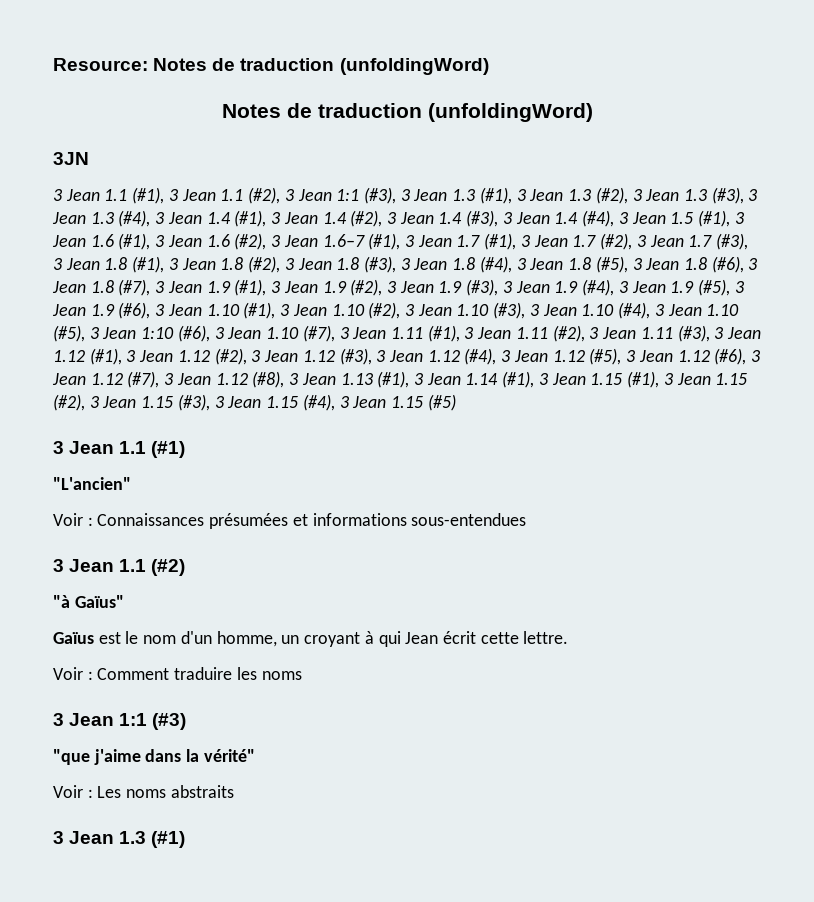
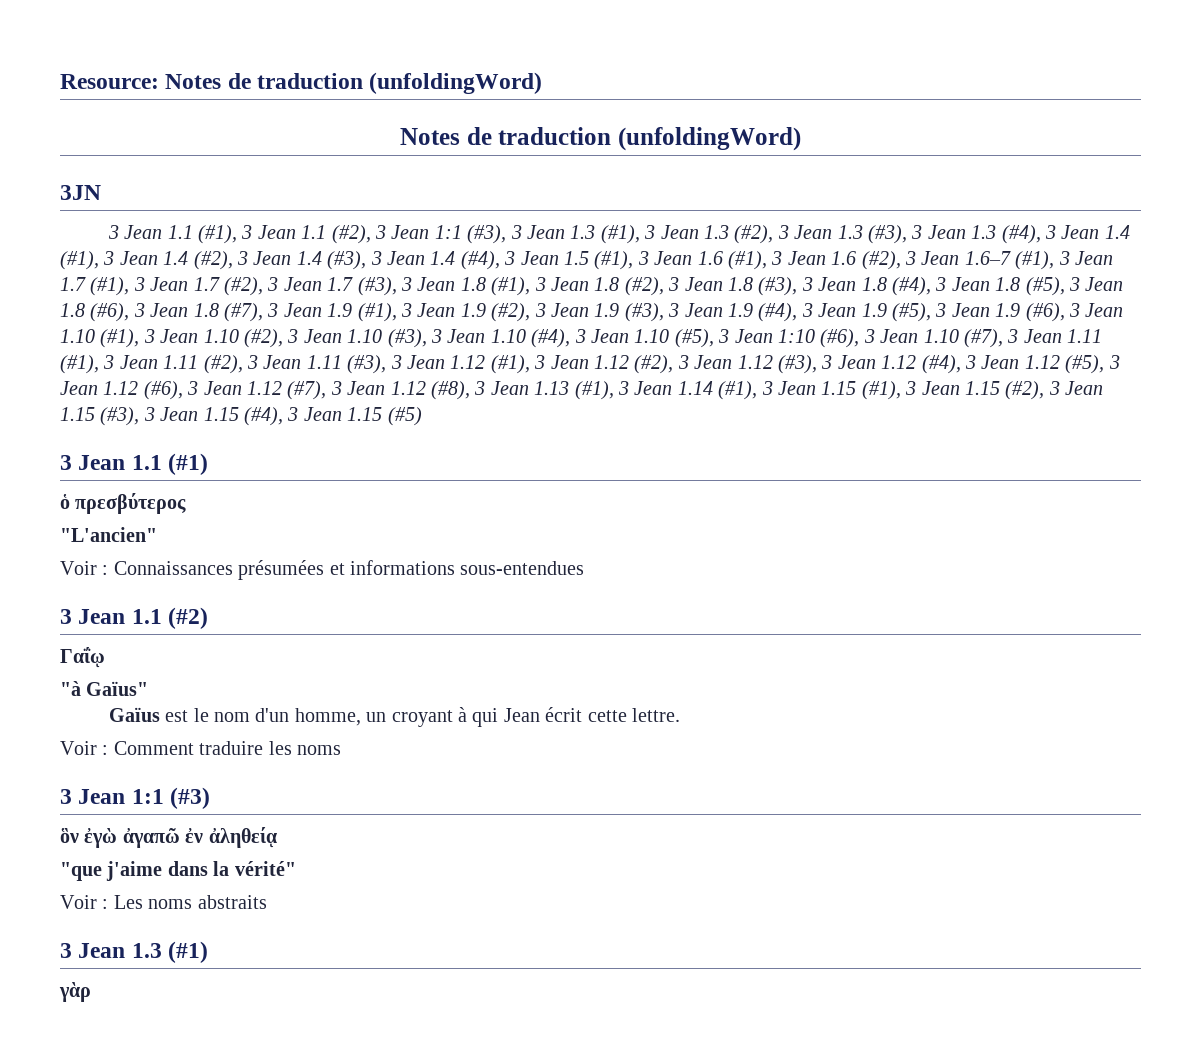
+ ὁ πρεσβύτερος
+ Γαΐῳ
+ ὃν ἐγὼ ἀγαπῶ ἐν ἀληθείᾳ
+ γὰρ

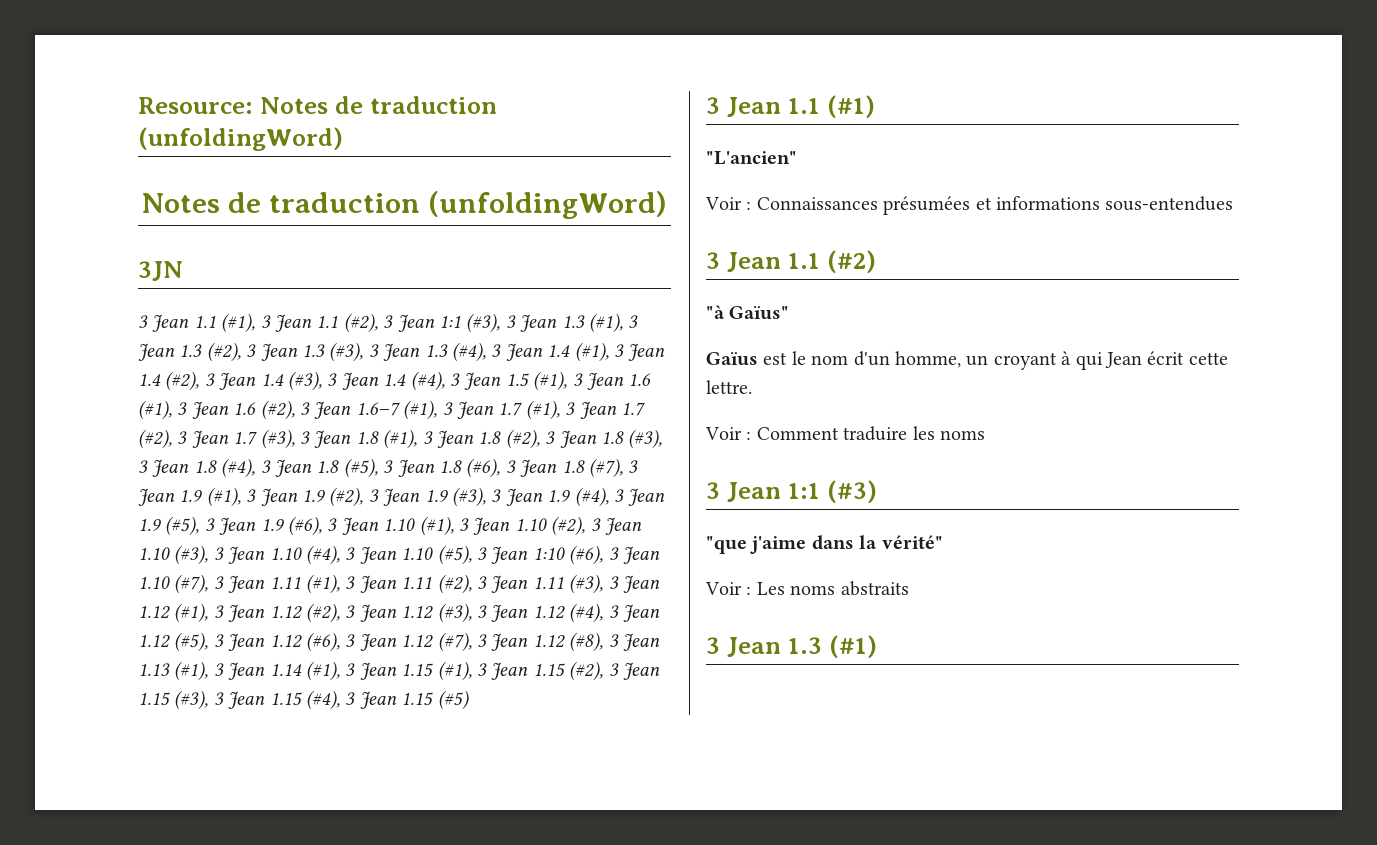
- ὁ πρεσβύτερος
- Γαΐῳ
- ὃν ἐγὼ ἀγαπῶ ἐν ἀληθείᾳ
- γὰρ

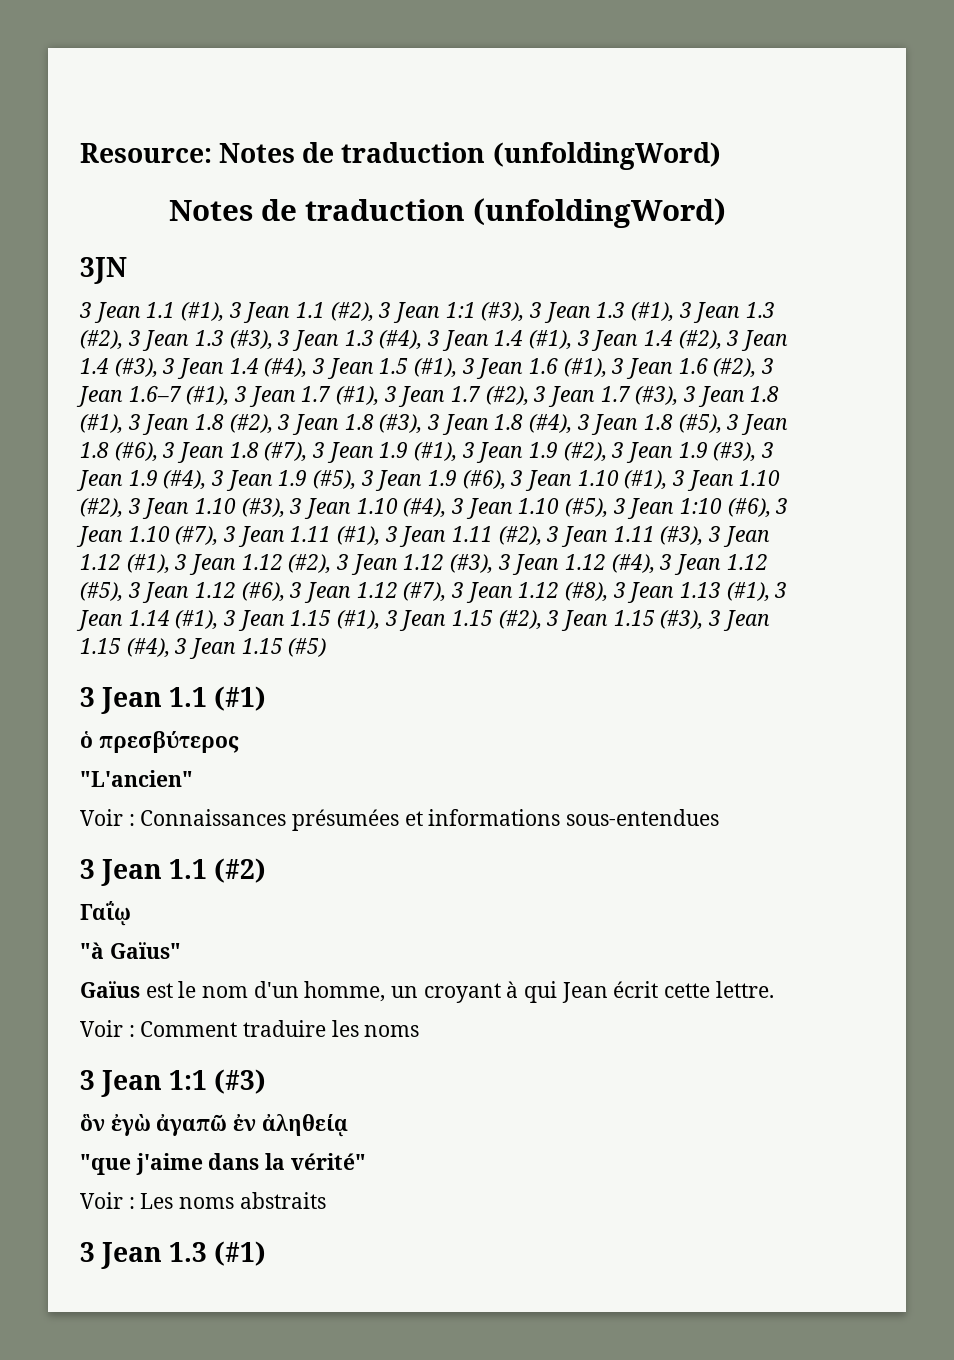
+ ὁ πρεσβύτερος
+ Γαΐῳ
+ ὃν ἐγὼ ἀγαπῶ ἐν ἀληθείᾳ

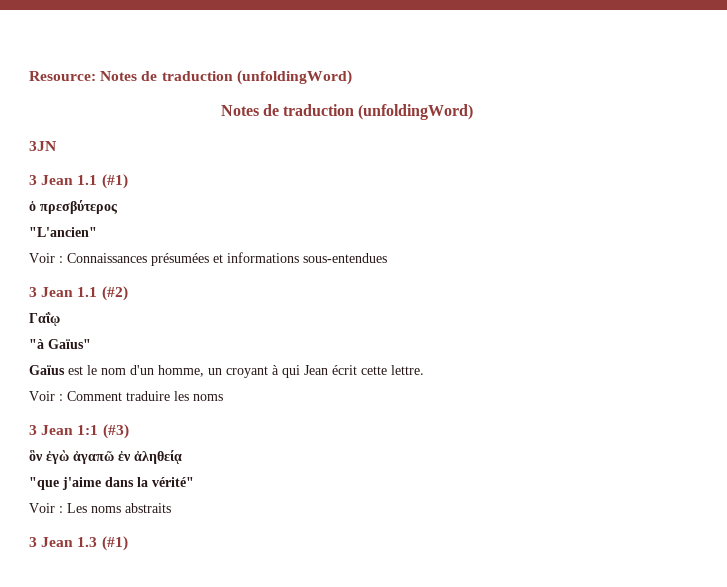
- 3 Jean 1.1 (#1), 3 Jean 1.1 (#2), 3 Jean 1:1 (#3), 3 Jean 1.3 (#1), 3 Jean 1.3 (#2), 3 Jean 1.3 (#3), 3 Jean 1.3 (#4), 3 Jean 1.4 (#1), 3 Jean 1.4 (#2), 3 Jean 1.4 (#3), 3 Jean 1.4 (#4), 3 Jean 1.5 (#1), 3 Jean 1.6 (#1), 3 Jean 1.6 (#2), 3 Jean 1.6–7 (#1), 3 Jean 1.7 (#1), 3 Jean 1.7 (#2), 3 Jean 1.7 (#3), 3 Jean 1.8 (#1), 3 Jean 1.8 (#2), 3 Jean 1.8 (#3), 3 Jean 1.8 (#4), 3 Jean 1.8 (#5), 3 Jean 1.8 (#6), 3 Jean 1.8 (#7), 3 Jean 1.9 (#1), 3 Jean 1.9 (#2), 3 Jean 1.9 (#3), 3 Jean 1.9 (#4), 3 Jean 1.9 (#5), 3 Jean 1.9 (#6), 3 Jean 1.10 (#1), 3 Jean 1.10 (#2), 3 Jean 1.10 (#3), 3 Jean 1.10 (#4), 3 Jean 1.10 (#5), 3 Jean 1:10 (#6), 3 Jean 1.10 (#7), 3 Jean 1.11 (#1), 3 Jean 1.11 (#2), 3 Jean 1.11 (#3), 3 Jean 1.12 (#1), 3 Jean 1.12 (#2), 3 Jean 1.12 (#3), 3 Jean 1.12 (#4), 3 Jean 1.12 (#5), 3 Jean 1.12 (#6), 3 Jean 1.12 (#7), 3 Jean 1.12 (#8), 3 Jean 1.13 (#1), 3 Jean 1.14 (#1), 3 Jean 1.15 (#1), 3 Jean 1.15 (#2), 3 Jean 1.15 (#3), 3 Jean 1.15 (#4), 3 Jean 1.15 (#5)

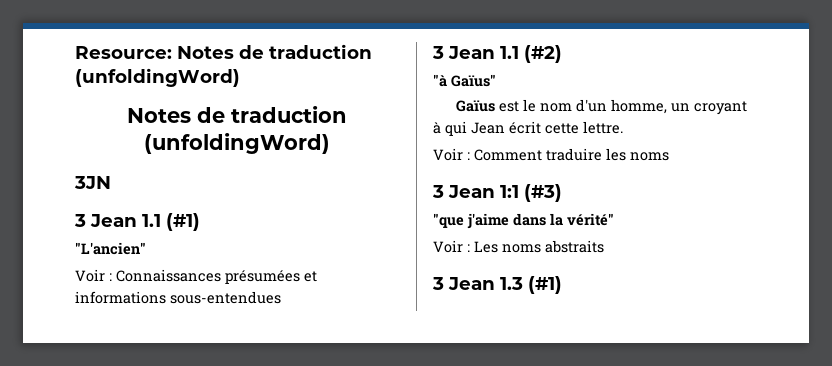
- ὁ πρεσβύτερος
- Γαΐῳ
- ὃν ἐγὼ ἀγαπῶ ἐν ἀληθείᾳ

